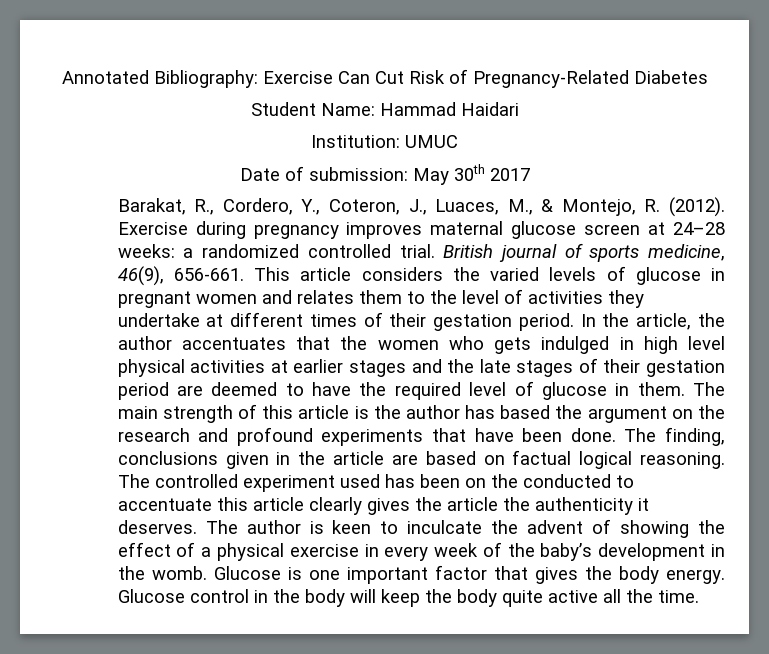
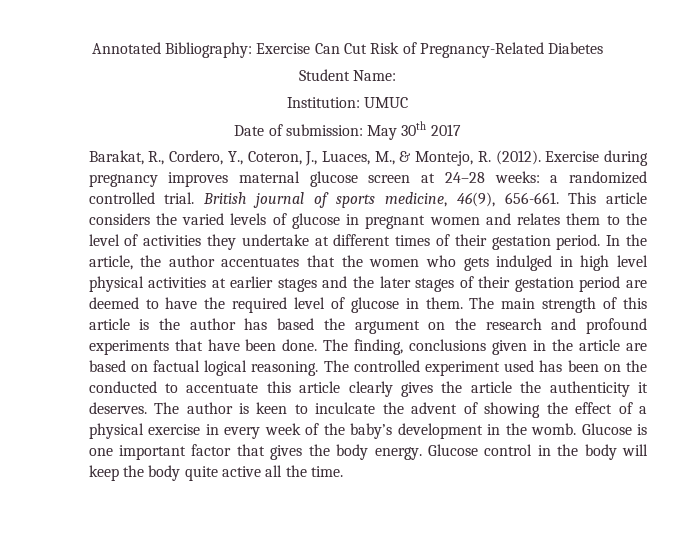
- Student Name: Hammad Haidari
+ Student Name:
- In the article, the author accentuates that the women who gets indulged in high level physical activities at earlier stages and the late stages of their gestation period are deemed to have the required level of glucose in them.
+ In the article, the author accentuates that the women who gets indulged in high level physical activities at earlier stages and the later stages of their gestation period are deemed to have the required level of glucose in them.

